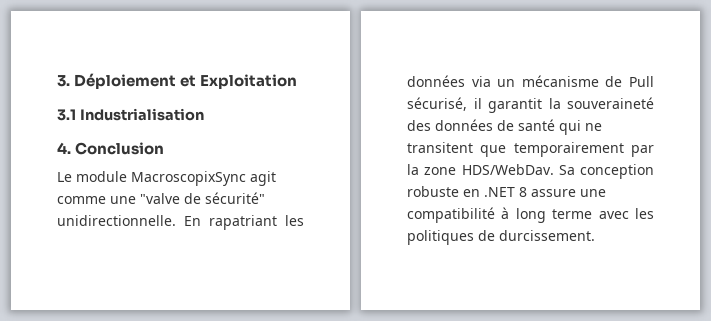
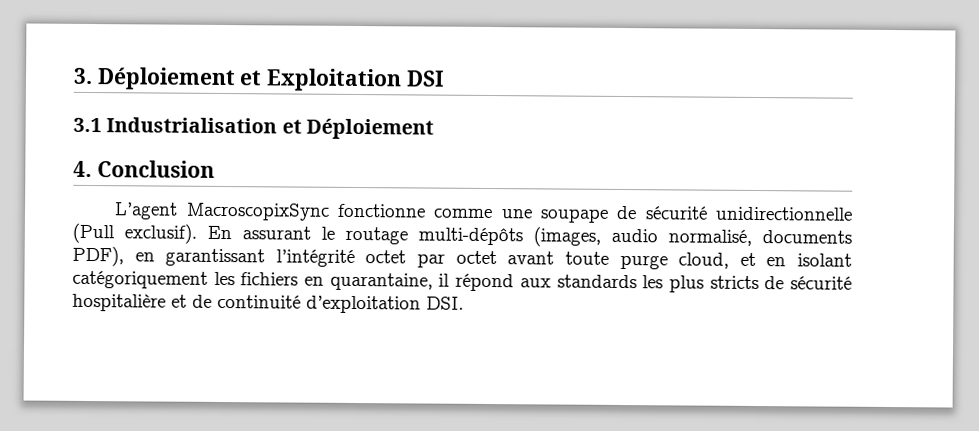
- 3. Déploiement et Exploitation
+ 3. Déploiement et Exploitation DSI
- 3.1 Industrialisation
+ 3.1 Industrialisation et Déploiement
- Le module MacroscopixSync agit comme une "valve de sécurité" unidirectionnelle. En rapatriant les données via un mécanisme de Pull sécurisé, il garantit la souveraineté des données de santé qui ne transitent que temporairement par la zone HDS/WebDav. Sa conception robuste en .NET 8 assure une compatibilité à long terme avec les politiques de durcissement.
+ L’agent MacroscopixSync fonctionne comme une soupape de sécurité unidirectionnelle (Pull exclusif). En assurant le routage multi-dépôts (images, audio normalisé, documents PDF), en garantissant l’intégrité octet par octet avant toute purge cloud, et en isolant catégoriquement les fichiers en quarantaine, il répond aux standards les plus stricts de sécurité hospitalière et de continuité d’exploitation DSI.

